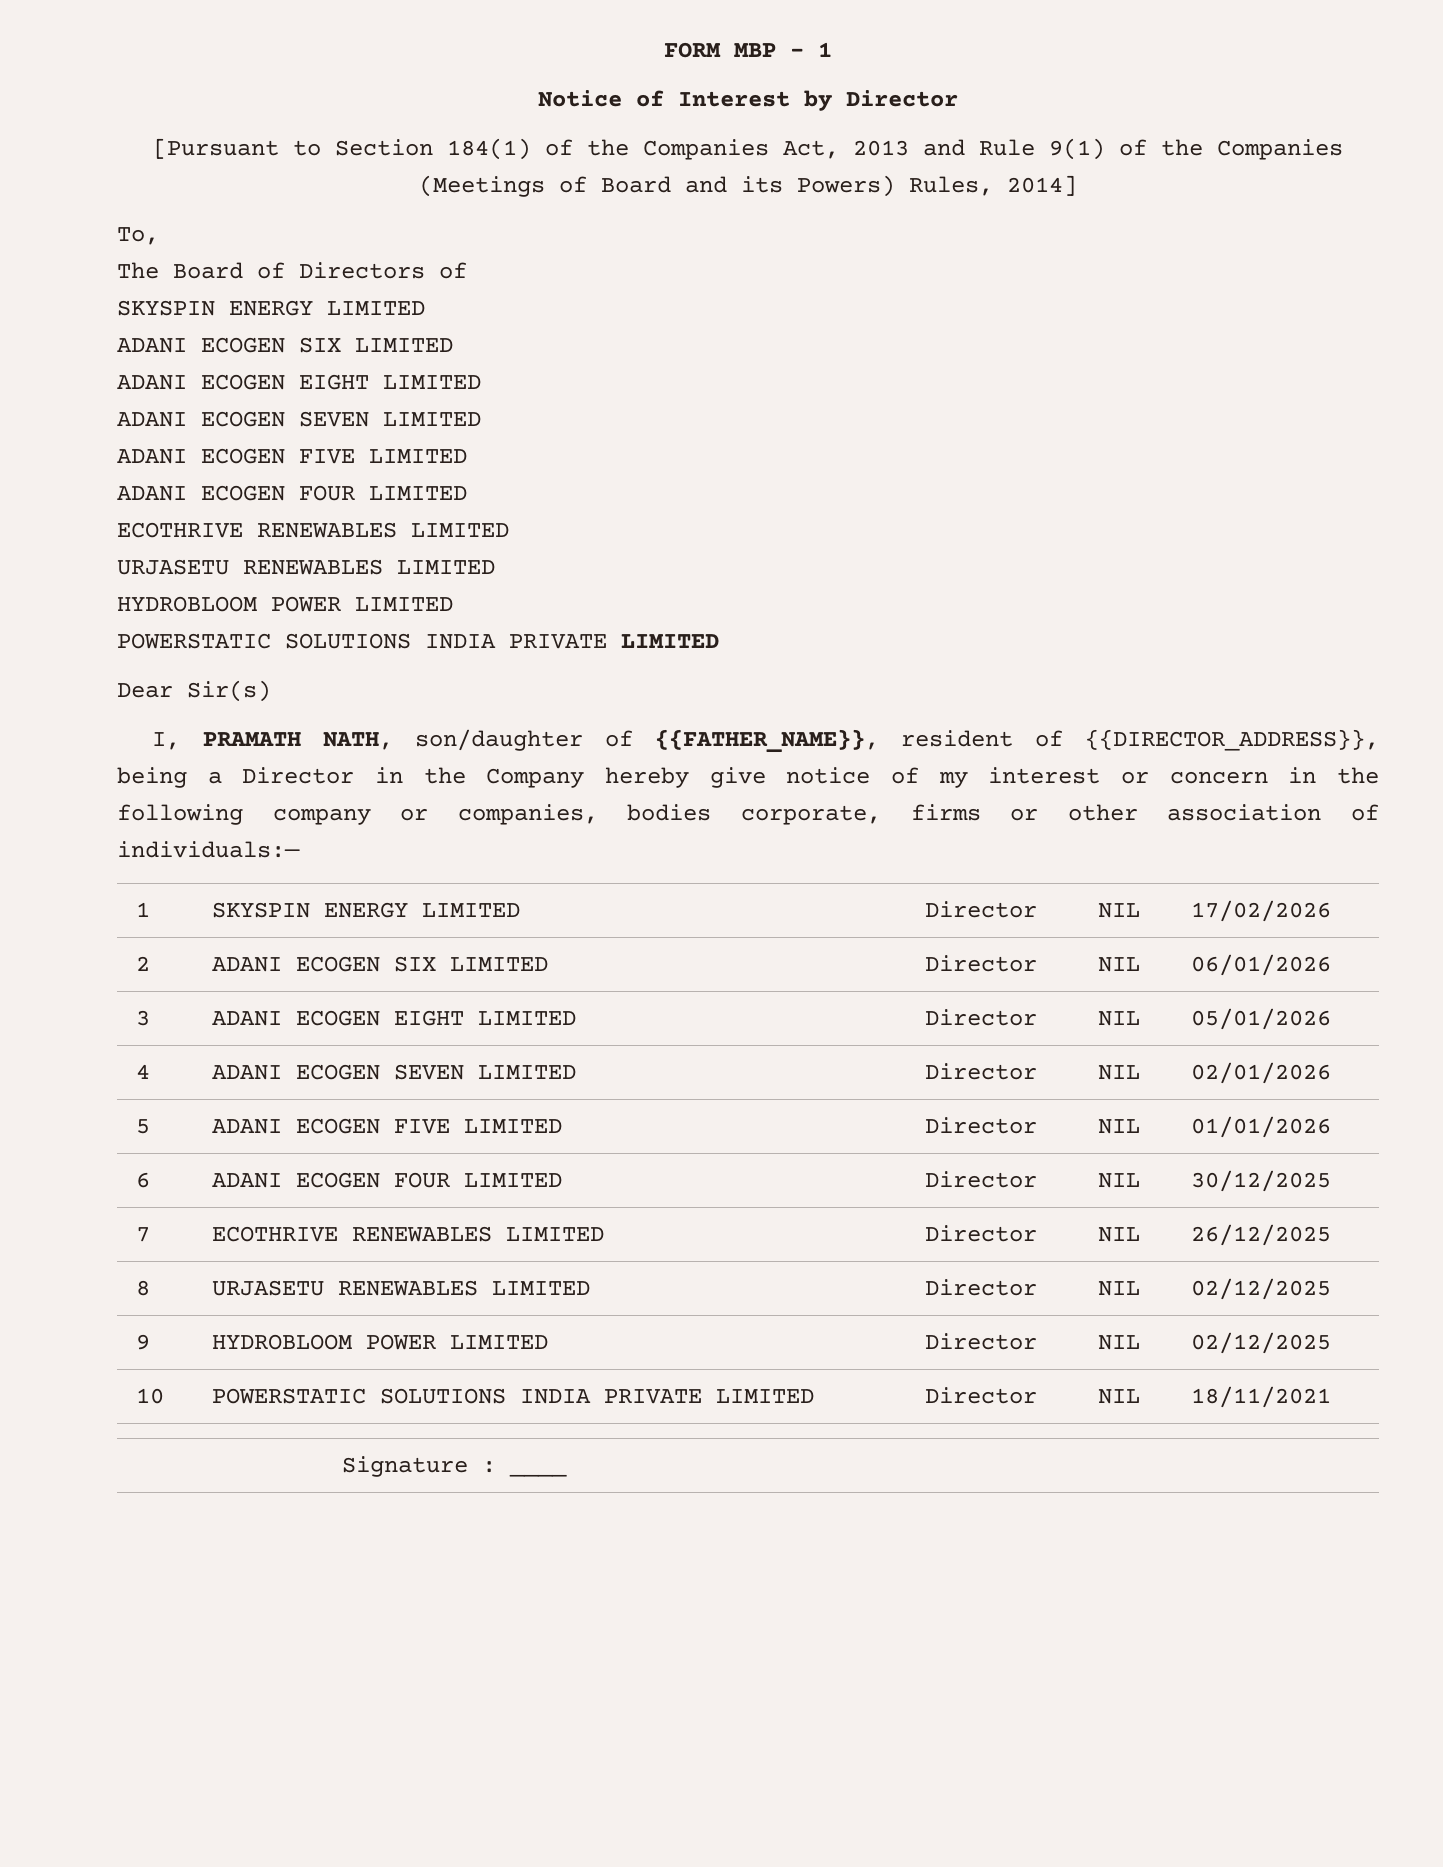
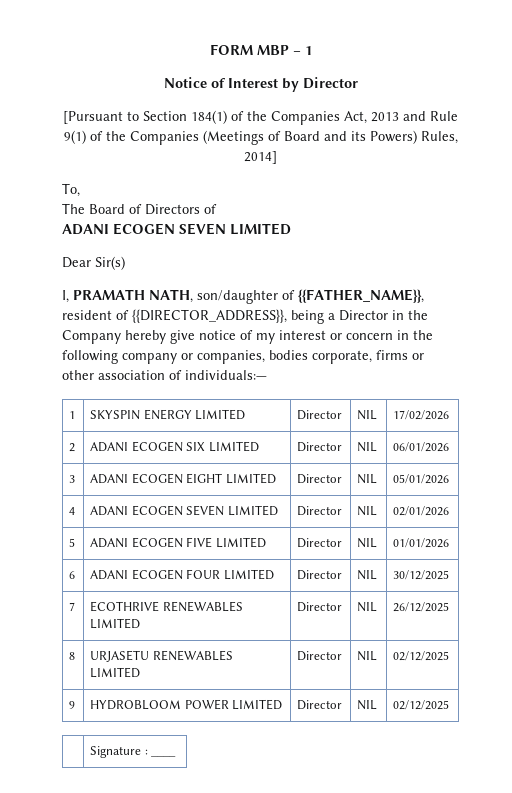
  The Board of Directors of
- SKYSPIN ENERGY LIMITED
- ADANI ECOGEN SIX LIMITED
- ADANI ECOGEN EIGHT LIMITED
  ADANI ECOGEN SEVEN LIMITED
- ADANI ECOGEN FIVE LIMITED
- ADANI ECOGEN FOUR LIMITED
- ECOTHRIVE RENEWABLES LIMITED
- URJASETU RENEWABLES LIMITED
- HYDROBLOOM POWER LIMITED
- POWERSTATIC SOLUTIONS INDIA PRIVATE LIMITED
- 10 | POWERSTATIC SOLUTIONS INDIA PRIVATE LIMITED | Director | NIL | 18/11/2021

